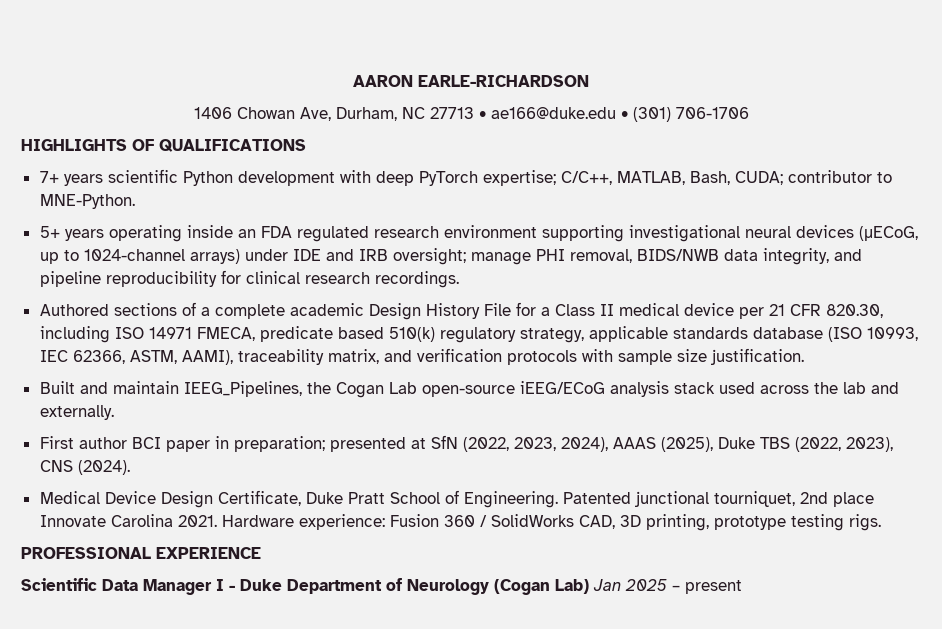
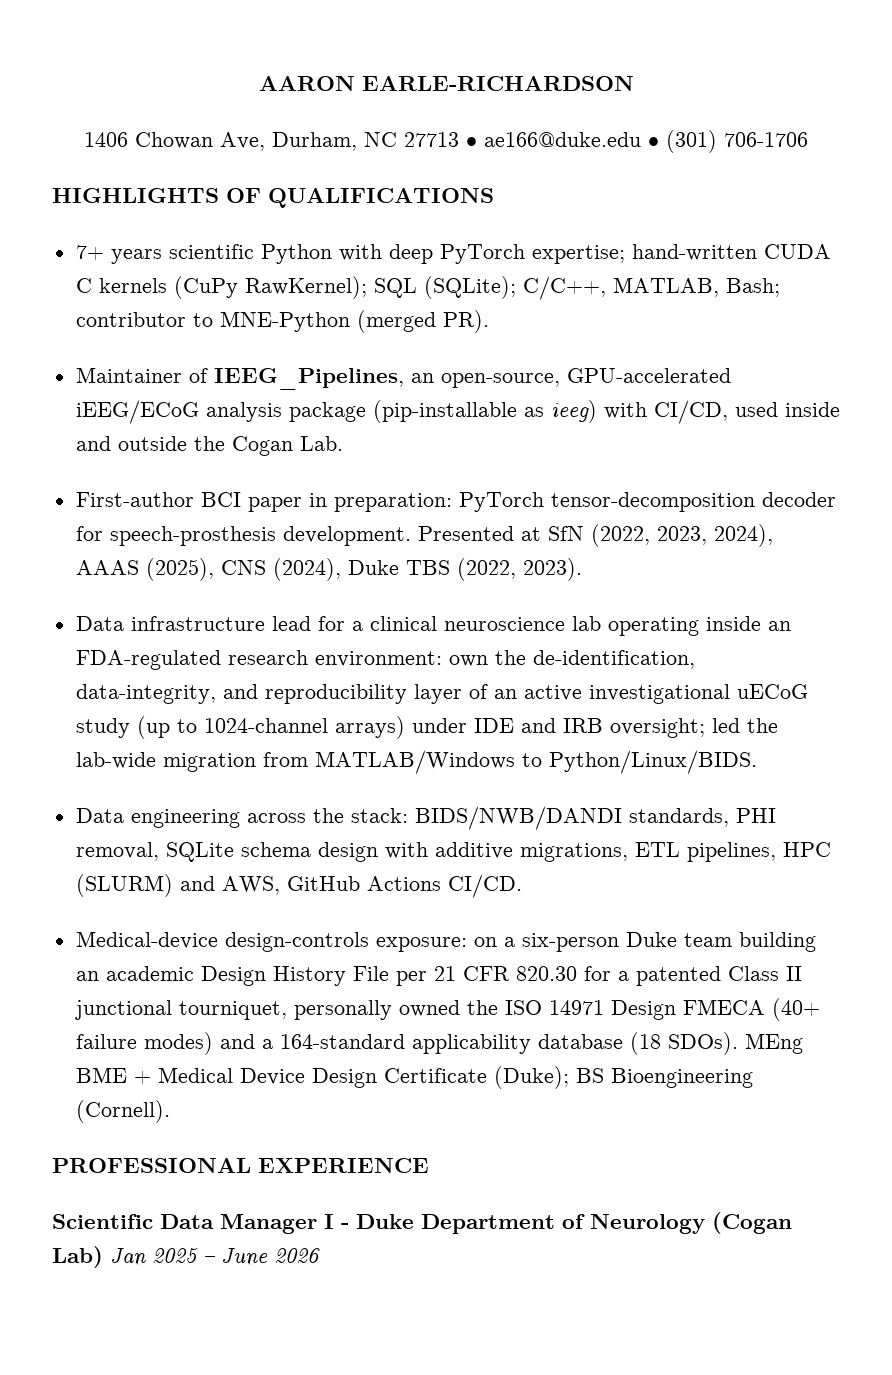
- 7+ years scientific Python development with deep PyTorch expertise; C/C++, MATLAB, Bash, CUDA; contributor to MNE-Python.
- 5+ years operating inside an FDA regulated research environment supporting investigational neural devices (μECoG, up to 1024-channel arrays) under IDE and IRB oversight; manage PHI removal, BIDS/NWB data integrity, and pipeline reproducibility for clinical research recordings.
- Authored sections of a complete academic Design History File for a Class II medical device per 21 CFR 820.30, including ISO 14971 FMECA, predicate based 510(k) regulatory strategy, applicable standards database (ISO 10993, IEC 62366, ASTM, AAMI), traceability matrix, and verification protocols with sample size justification.
- Built and maintain IEEG_Pipelines, the Cogan Lab open-source iEEG/ECoG analysis stack used across the lab and externally.
- First author BCI paper in preparation; presented at SfN (2022, 2023, 2024), AAAS (2025), Duke TBS (2022, 2023), CNS (2024).
- Medical Device Design Certificate, Duke Pratt School of Engineering. Patented junctional tourniquet, 2nd place Innovate Carolina 2021. Hardware experience: Fusion 360 / SolidWorks CAD, 3D printing, prototype testing rigs.
+ 7+ years scientific Python with deep PyTorch expertise; hand-written CUDA C kernels (CuPy RawKernel); SQL (SQLite); C/C++, MATLAB, Bash; contributor to MNE-Python (merged PR).
+ Maintainer of IEEG_Pipelines, an open-source, GPU-accelerated iEEG/ECoG analysis package (pip-installable as ieeg) with CI/CD, used inside and outside the Cogan Lab.
+ First-author BCI paper in preparation: PyTorch tensor-decomposition decoder for speech-prosthesis development. Presented at SfN (2022, 2023, 2024), AAAS (2025), CNS (2024), Duke TBS (2022, 2023).
+ Data infrastructure lead for a clinical neuroscience lab operating inside an FDA-regulated research environment: own the de-identification, data-integrity, and reproducibility layer of an active investigational uECoG study (up to 1024-channel arrays) under IDE and IRB oversight; led the lab-wide migration from MATLAB/Windows to Python/Linux/BIDS.
+ Data engineering across the stack: BIDS/NWB/DANDI standards, PHI removal, SQLite schema design with additive migrations, ETL pipelines, HPC (SLURM) and AWS, GitHub Actions CI/CD.
+ Medical-device design-controls exposure: on a six-person Duke team building an academic Design History File per 21 CFR 820.30 for a patented Class II junctional tourniquet, personally owned the ISO 14971 Design FMECA (40+ failure modes) and a 164-standard applicability database (18 SDOs). MEng BME + Medical Device Design Certificate (Duke); BS Bioengineering (Cornell).
- Scientific Data Manager I - Duke Department of Neurology (Cogan Lab) Jan 2025 – present
+ Scientific Data Manager I - Duke Department of Neurology (Cogan Lab) Jan 2025 – June 2026

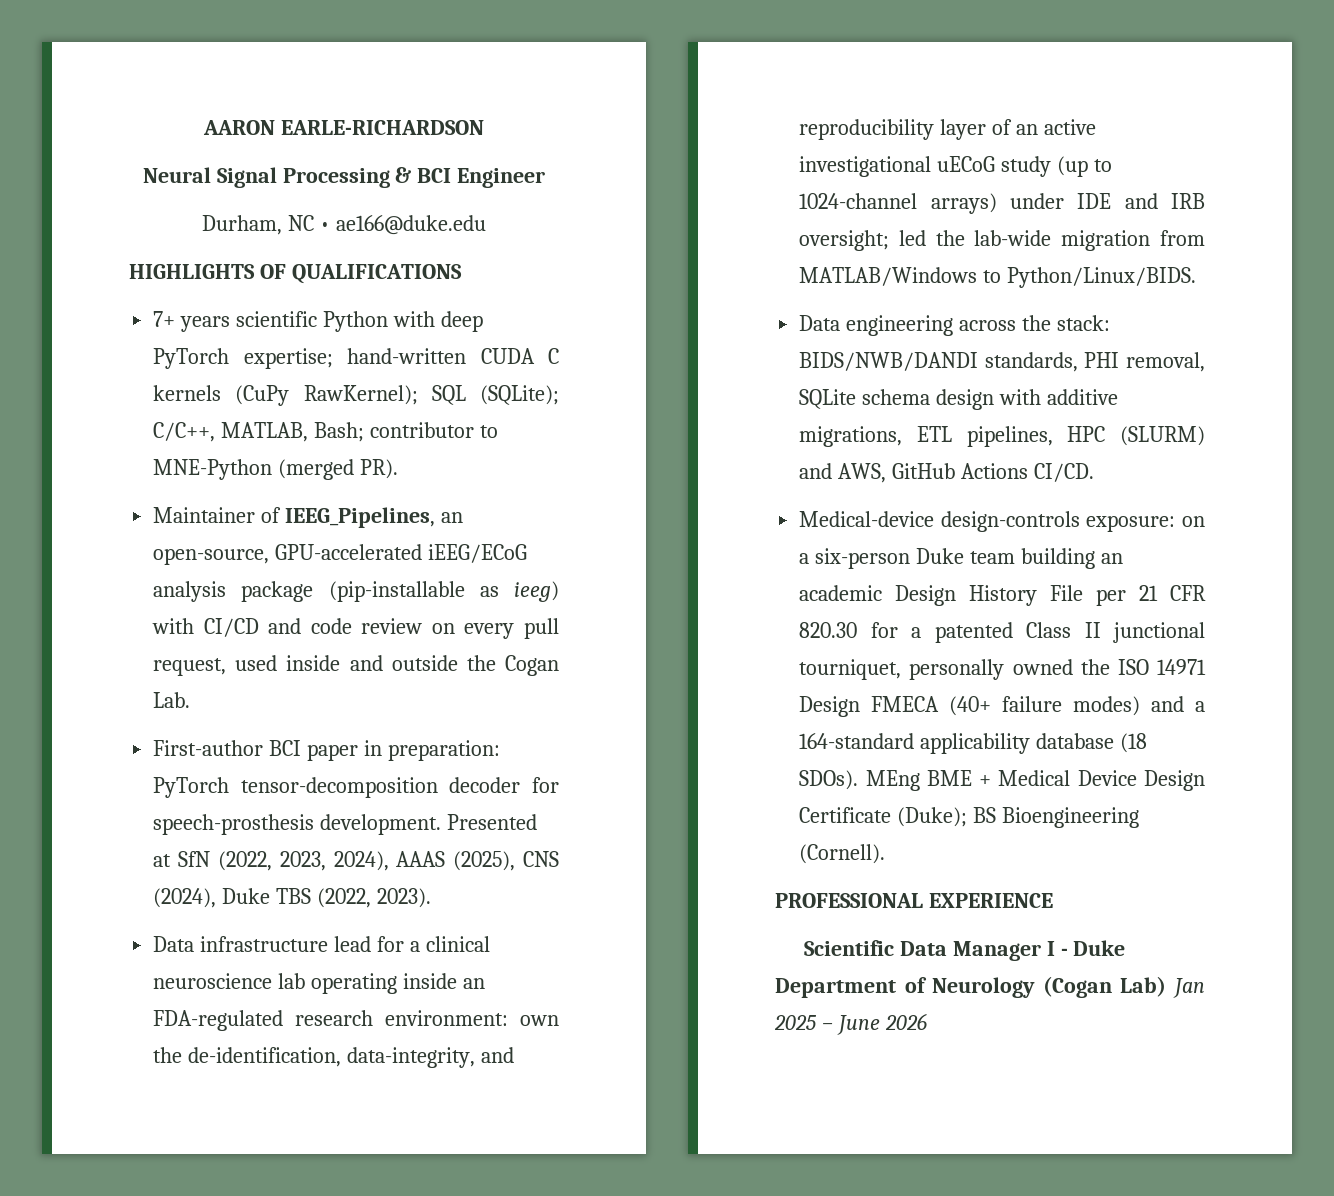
- 1406 Chowan Ave, Durham, NC 27713 • ae166@duke.edu • (301) 706-1706
+ Neural Signal Processing & BCI Engineer
+ Durham, NC • ae166@duke.edu
- Maintainer of IEEG_Pipelines, an open-source, GPU-accelerated iEEG/ECoG analysis package (pip-installable as ieeg) with CI/CD, used inside and outside the Cogan Lab.
+ Maintainer of IEEG_Pipelines, an open-source, GPU-accelerated iEEG/ECoG analysis package (pip-installable as ieeg) with CI/CD and code review on every pull request, used inside and outside the Cogan Lab.

